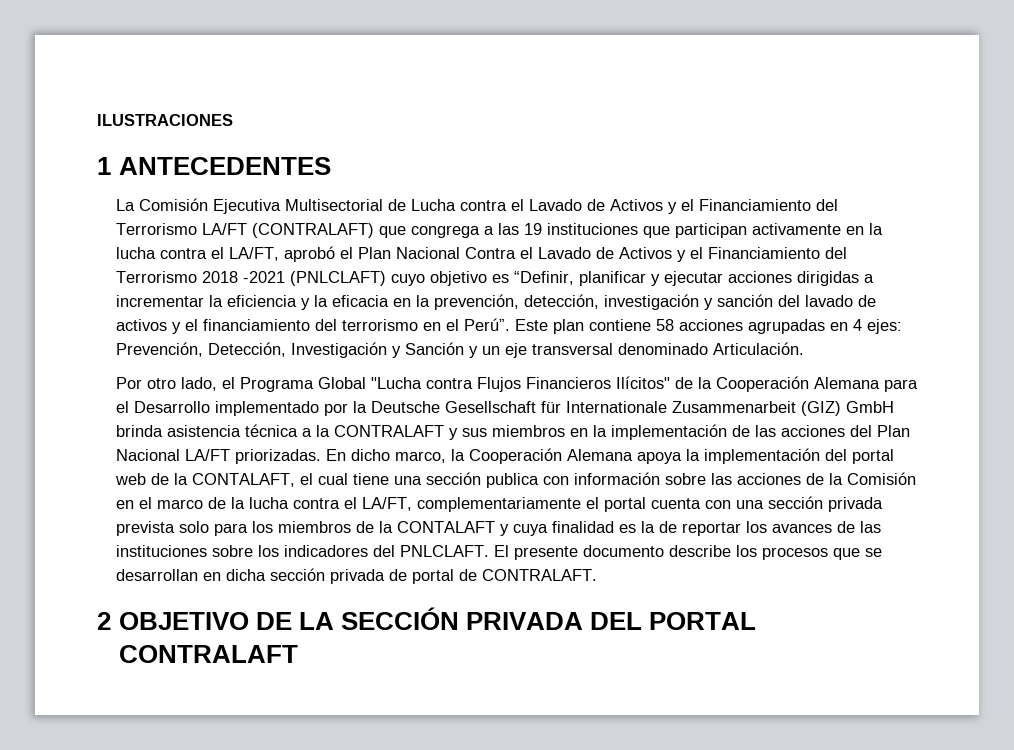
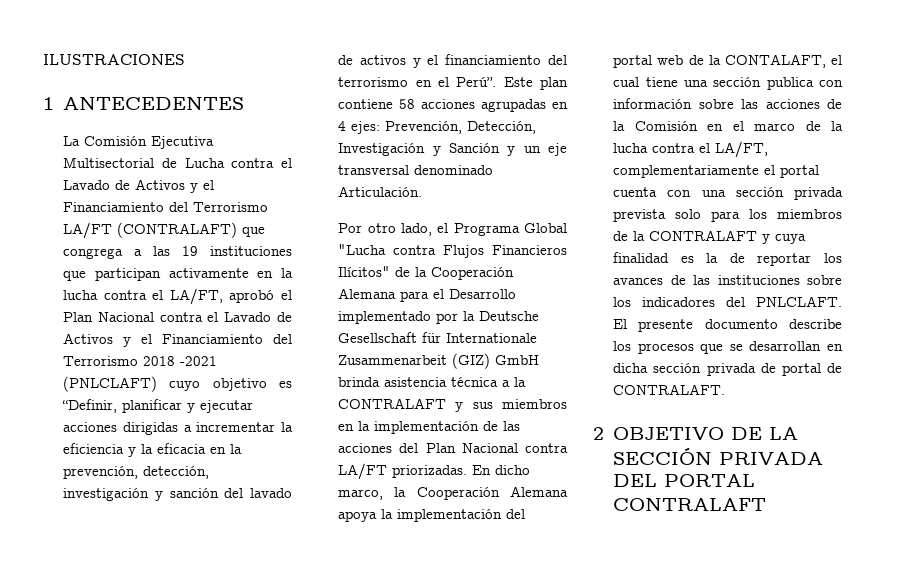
- La Comisión Ejecutiva Multisectorial de Lucha contra el Lavado de Activos y el Financiamiento del Terrorismo LA/FT (CONTRALAFT) que congrega a las 19 instituciones que participan activamente en la lucha contra el LA/FT, aprobó el Plan Nacional Contra el Lavado de Activos y el Financiamiento del Terrorismo 2018 -2021 (PNLCLAFT) cuyo objetivo es “Definir, planificar y ejecutar acciones dirigidas a incrementar la eficiencia y la eficacia en la prevención, detección, investigación y sanción del lavado de activos y el financiamiento del terrorismo en el Perú”.
+ La Comisión Ejecutiva Multisectorial de Lucha contra el Lavado de Activos y el Financiamiento del Terrorismo LA/FT (CONTRALAFT) que congrega a las 19 instituciones que participan activamente en la lucha contra el LA/FT, aprobó el Plan Nacional contra el Lavado de Activos y el Financiamiento del Terrorismo 2018 -2021 (PNLCLAFT) cuyo objetivo es “Definir, planificar y ejecutar acciones dirigidas a incrementar la eficiencia y la eficacia en la prevención, detección, investigación y sanción del lavado de activos y el financiamiento del terrorismo en el Perú”.
- Por otro lado, el Programa Global "Lucha contra Flujos Financieros Ilícitos" de la Cooperación Alemana para el Desarrollo implementado por la Deutsche Gesellschaft für Internationale Zusammenarbeit (GIZ) GmbH brinda asistencia técnica a la CONTRALAFT y sus miembros en la implementación de las acciones del Plan Nacional LA/FT priorizadas.
+ Por otro lado, el Programa Global "Lucha contra Flujos Financieros Ilícitos" de la Cooperación Alemana para el Desarrollo implementado por la Deutsche Gesellschaft für Internationale Zusammenarbeit (GIZ) GmbH brinda asistencia técnica a la CONTRALAFT y sus miembros en la implementación de las acciones del Plan Nacional contra LA/FT priorizadas.
- En dicho marco, la Cooperación Alemana apoya la implementación del portal web de la CONTALAFT, el cual tiene una sección publica con información sobre las acciones de la Comisión en el marco de la lucha contra el LA/FT, complementariamente el portal cuenta con una sección privada prevista solo para los miembros de la CONTALAFT y cuya finalidad es la de reportar los avances de las instituciones sobre los indicadores del PNLCLAFT.
+ En dicho marco, la Cooperación Alemana apoya la implementación del portal web de la CONTALAFT, el cual tiene una sección publica con información sobre las acciones de la Comisión en el marco de la lucha contra el LA/FT, complementariamente el portal cuenta con una sección privada prevista solo para los miembros de la CONTRALAFT y cuya finalidad es la de reportar los avances de las instituciones sobre los indicadores del PNLCLAFT.

